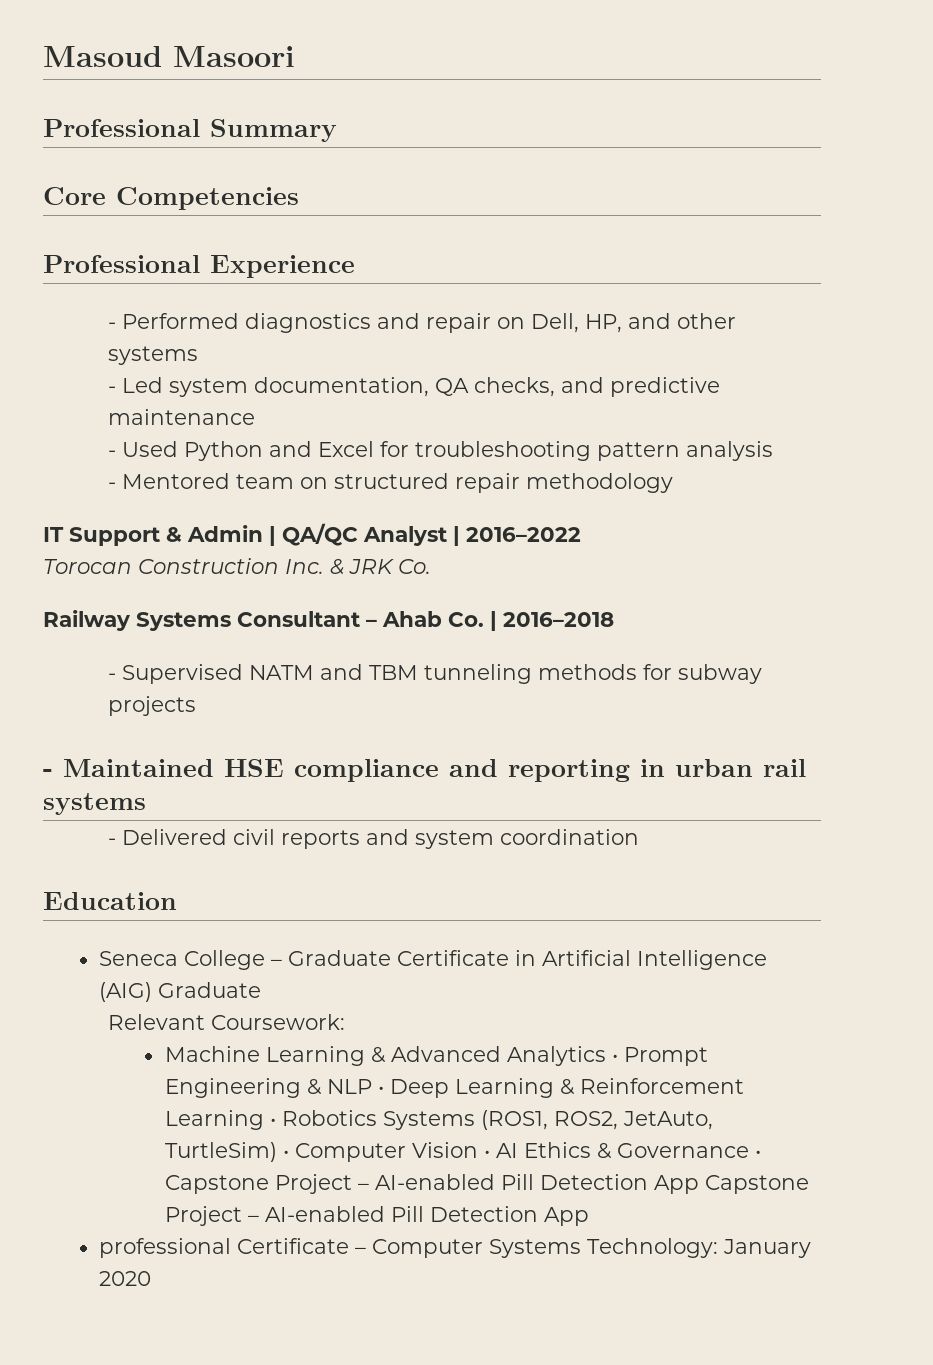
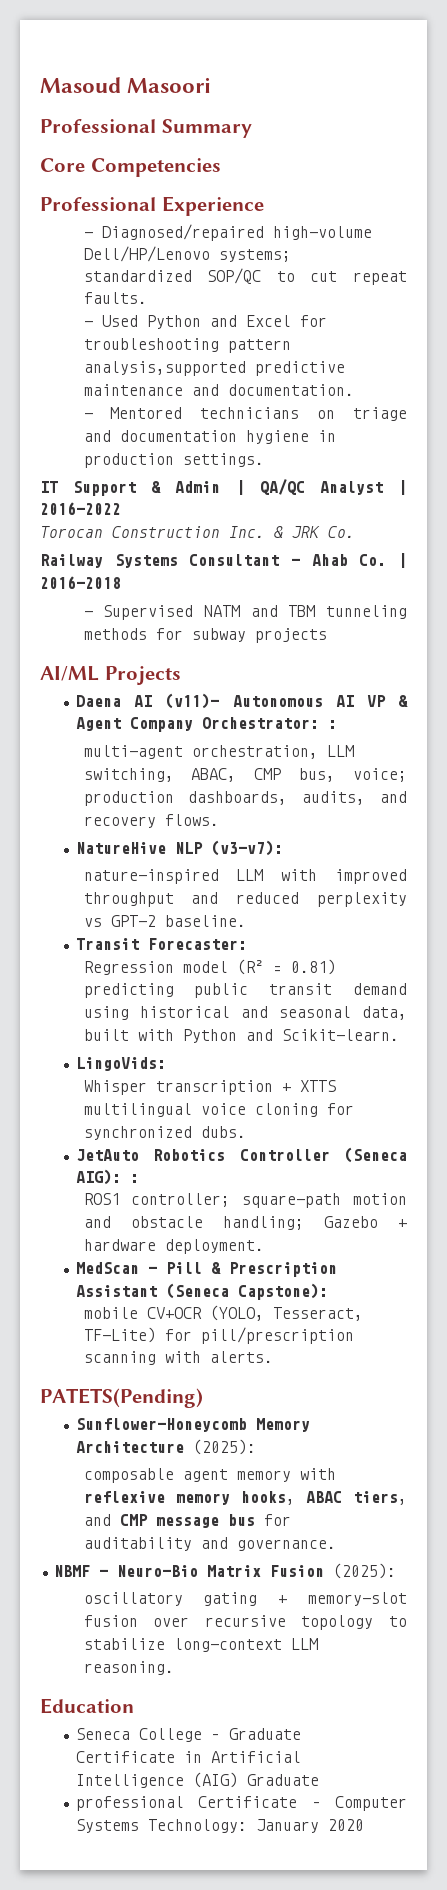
- - Performed diagnostics and repair on Dell, HP, and other systems
- - Led system documentation, QA checks, and predictive maintenance
+ - Diagnosed/repaired high-volume Dell/HP/Lenovo systems; standardized SOP/QC to cut repeat faults.
- - Used Python and Excel for troubleshooting pattern analysis
- - Mentored team on structured repair methodology
+ - Used Python and Excel for troubleshooting pattern analysis,supported predictive maintenance and documentation.
+ - Mentored technicians on triage and documentation hygiene in production settings.
- - Maintained HSE compliance and reporting in urban rail systems
- - Delivered civil reports and system coordination
+ AI/ML Projects
+ Daena AI (v11)- Autonomous AI VP & Agent Company Orchestrator: :
+ multi-agent orchestration, LLM switching, ABAC, CMP bus, voice; production dashboards, audits, and recovery flows.
+ NatureHive NLP (v3–v7):
+ nature-inspired LLM with improved throughput and reduced perplexity vs GPT-2 baseline.
+ Transit Forecaster:
+ Regression model (R² = 0.81) predicting public transit demand using historical and seasonal data, built with Python and Scikit-learn.
+ LingoVids:
+ Whisper transcription + XTTS multilingual voice cloning for synchronized dubs.
+ JetAuto Robotics Controller (Seneca AIG): :
+ ROS1 controller; square-path motion and obstacle handling; Gazebo + hardware deployment.
+ MedScan – Pill & Prescription Assistant (Seneca Capstone):
+ mobile CV+OCR (YOLO, Tesseract, TF-Lite) for pill/prescription scanning with alerts.
+ PATETS(Pending)
+ Sunflower–Honeycomb Memory Architecture (2025):
+ composable agent memory with reflexive memory hooks, ABAC tiers, and CMP message bus for auditability and governance.
+ NBMF – Neuro-Bio Matrix Fusion (2025):
+ oscillatory gating + memory-slot fusion over recursive topology to stabilize long-context LLM reasoning.
- Relevant Coursework:
- Machine Learning & Advanced Analytics • Prompt Engineering & NLP • Deep Learning & Reinforcement Learning • Robotics Systems (ROS1, ROS2, JetAuto, TurtleSim) • Computer Vision • AI Ethics & Governance • Capstone Project – AI-enabled Pill Detection App Capstone Project – AI-enabled Pill Detection App

